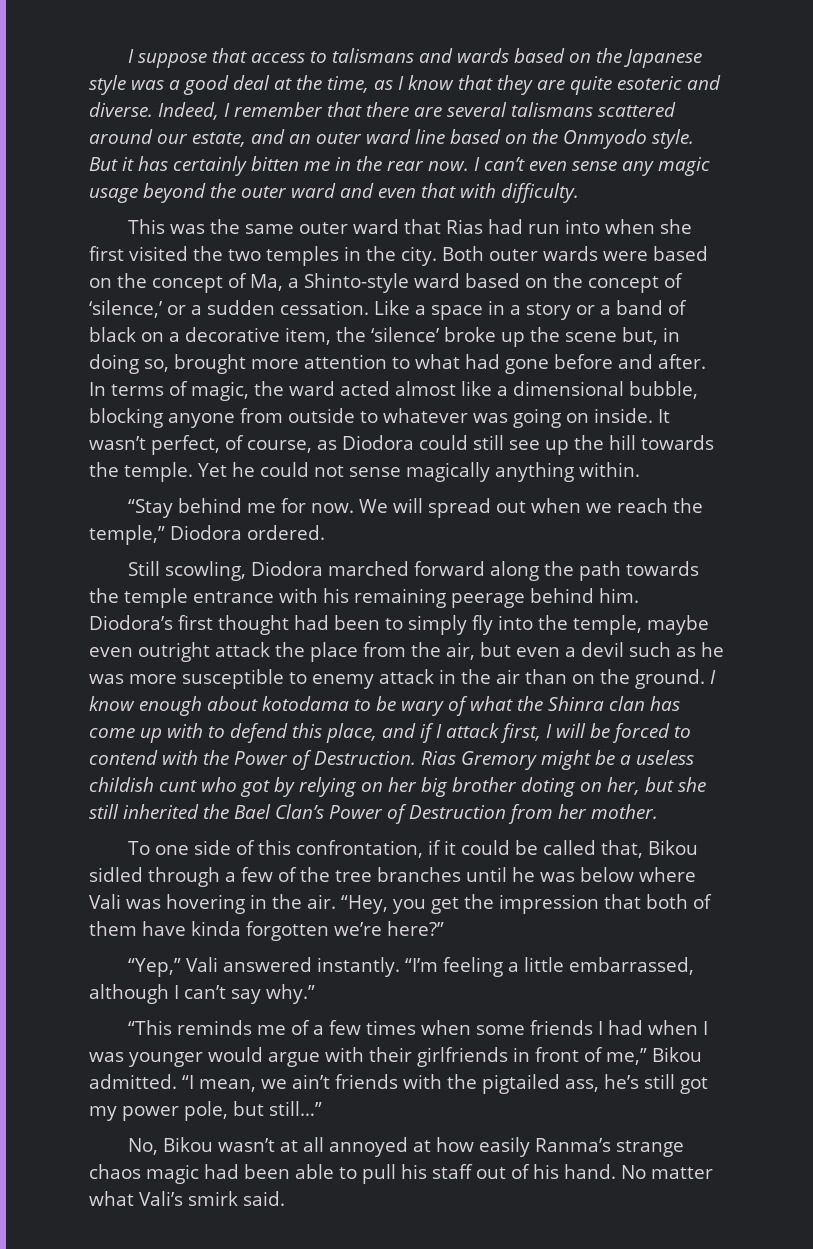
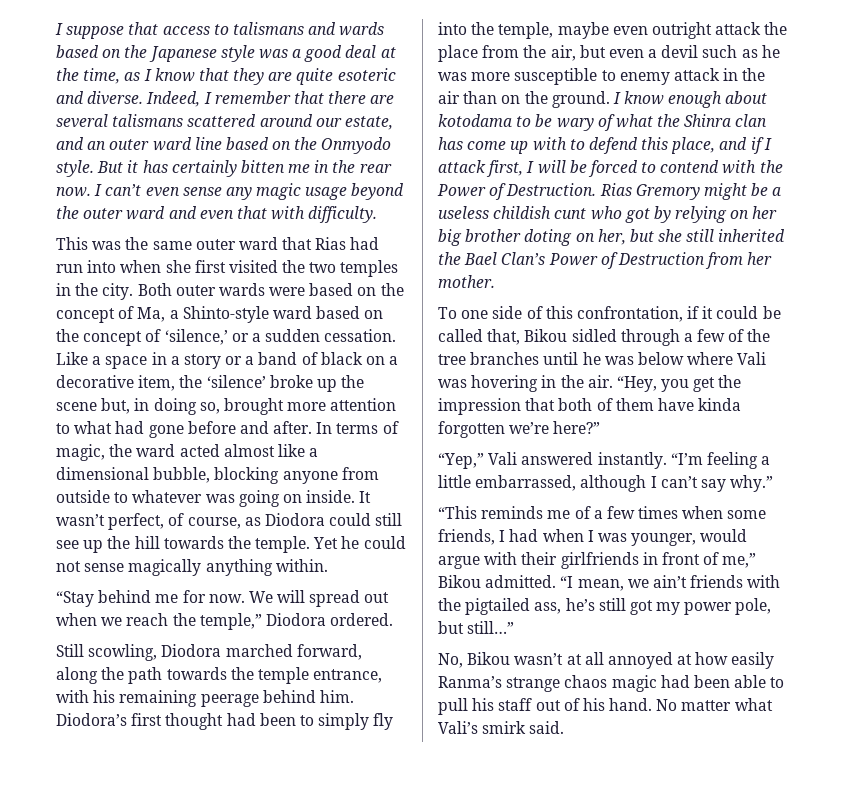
- Still scowling, Diodora marched forward along the path towards the temple entrance with his remaining peerage behind him.
+ Still scowling, Diodora marched forward, along the path towards the temple entrance, with his remaining peerage behind him.
- “This reminds me of a few times when some friends I had when I was younger would argue with their girlfriends in front of me,” Bikou admitted.
+ “This reminds me of a few times when some friends, I had when I was younger, would argue with their girlfriends in front of me,” Bikou admitted.

